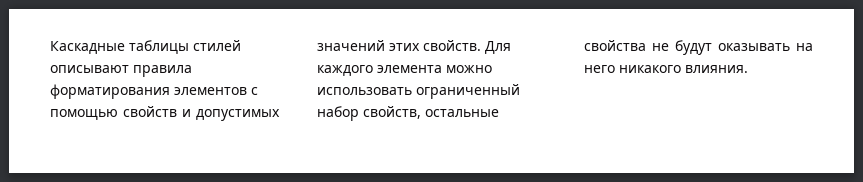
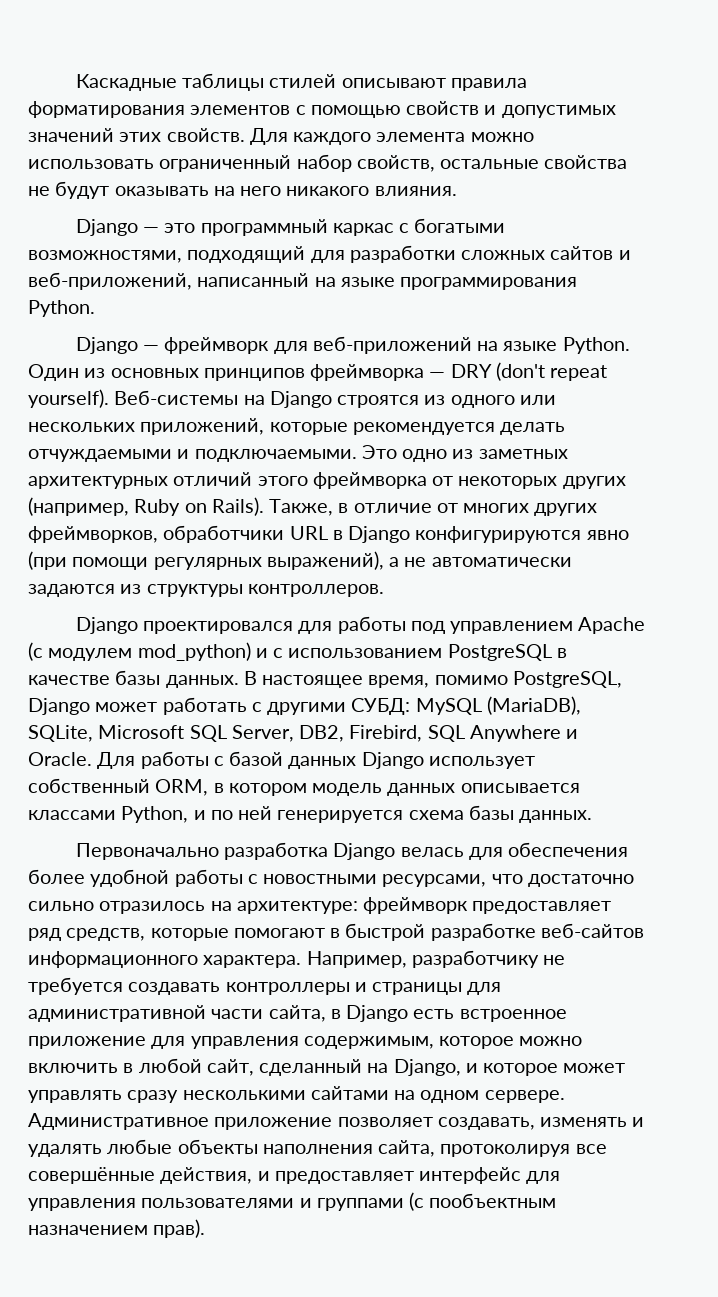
+ Django — это программный каркас с богатыми возможностями, подходящий для разработки сложных сайтов и веб-приложений, написанный на языке программирования Python.
+ Django — фреймворк для веб-приложений на языке Python. Один из основных принципов фреймворка — DRY (don't repeat yourself). Веб-системы на Django строятся из одного или нескольких приложений, которые рекомендуется делать отчуждаемыми и подключаемыми. Это одно из заметных архитектурных отличий этого фреймворка от некоторых других (например, Ruby on Rails). Также, в отличие от многих других фреймворков, обработчики URL в Django конфигурируются явно (при помощи регулярных выражений), а не автоматически задаются из структуры контроллеров.
+ Django проектировался для работы под управлением Apache (с модулем mod_python) и с использованием PostgreSQL в качестве базы данных. В настоящее время, помимо PostgreSQL, Django может работать с другими СУБД: MySQL (MariaDB), SQLite, Microsoft SQL Server, DB2, Firebird, SQL Anywhere и Oracle. Для работы с базой данных Django использует собственный ORM, в котором модель данных описывается классами Python, и по ней генерируется схема базы данных.
+ Первоначально разработка Django велась для обеспечения более удобной работы с новостными ресурсами, что достаточно сильно отразилось на архитектуре: фреймворк предоставляет ряд средств, которые помогают в быстрой разработке веб-сайтов информационного характера. Например, разработчику не требуется создавать контроллеры и страницы для административной части сайта, в Django есть встроенное приложение для управления содержимым, которое можно включить в любой сайт, сделанный на Django, и которое может управлять сразу несколькими сайтами на одном сервере. Административное приложение позволяет создавать, изменять и удалять любые объекты наполнения сайта, протоколируя все совершённые действия, и предоставляет интерфейс для управления пользователями и группами (с пообъектным назначением прав).

